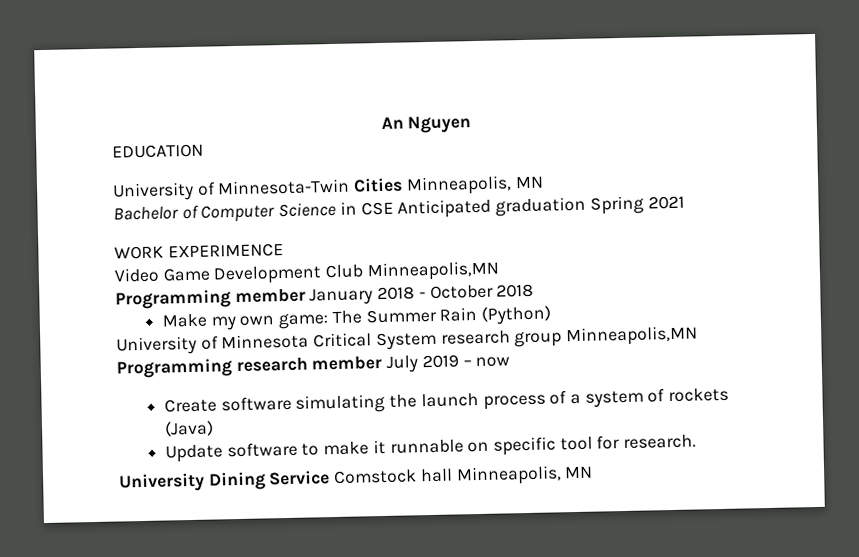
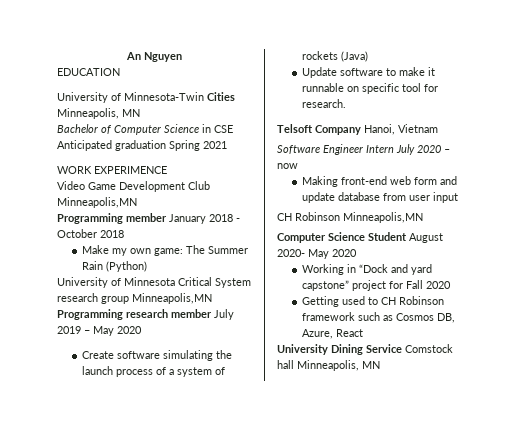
- University of Minnesota Critical System research group Minneapolis,MN Programming research member July 2019 – now
+ University of Minnesota Critical System research group Minneapolis,MN Programming research member July 2019 – May 2020
+ Telsoft Company Hanoi, Vietnam
+ Software Engineer Intern July 2020 – now
+ Making front-end web form and update database from user input
+ CH Robinson Minneapolis,MN
+ Computer Science Student August 2020- May 2020
+ Working in “Dock and yard capstone” project for Fall 2020
+ Getting used to CH Robinson framework such as Cosmos DB, Azure, React

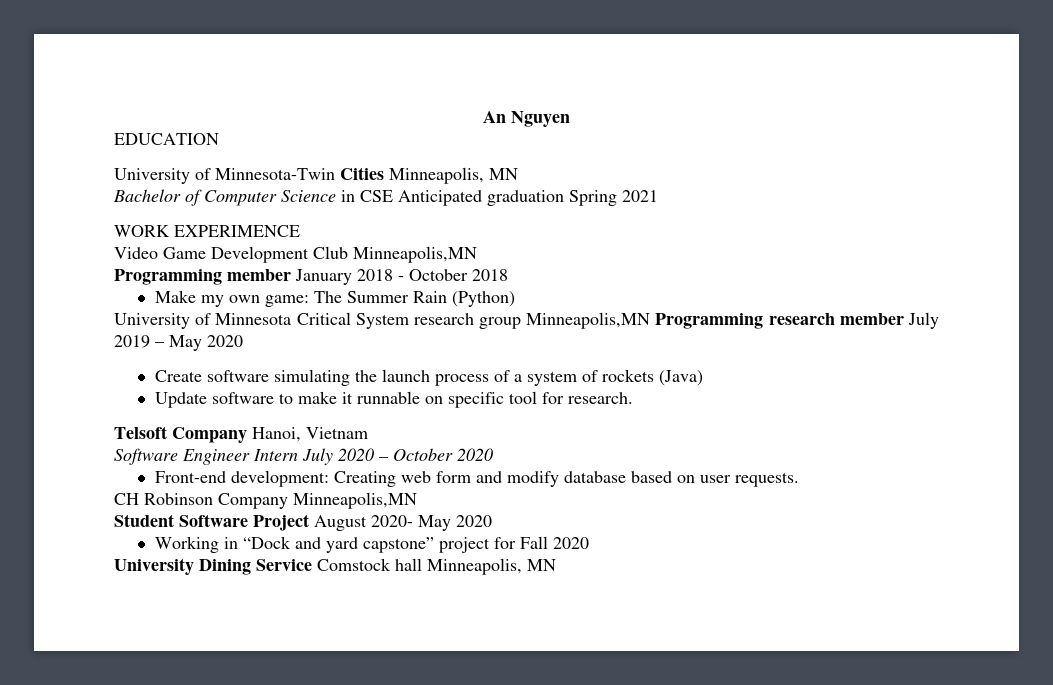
- Software Engineer Intern July 2020 – now
- Making front-end web form and update database from user input
- CH Robinson Minneapolis,MN
- Computer Science Student August 2020- May 2020
+ Software Engineer Intern July 2020 – October 2020
+ Front-end development: Creating web form and modify database based on user requests.
+ CH Robinson Company Minneapolis,MN
+ Student Software Project August 2020- May 2020
- Getting used to CH Robinson framework such as Cosmos DB, Azure, React

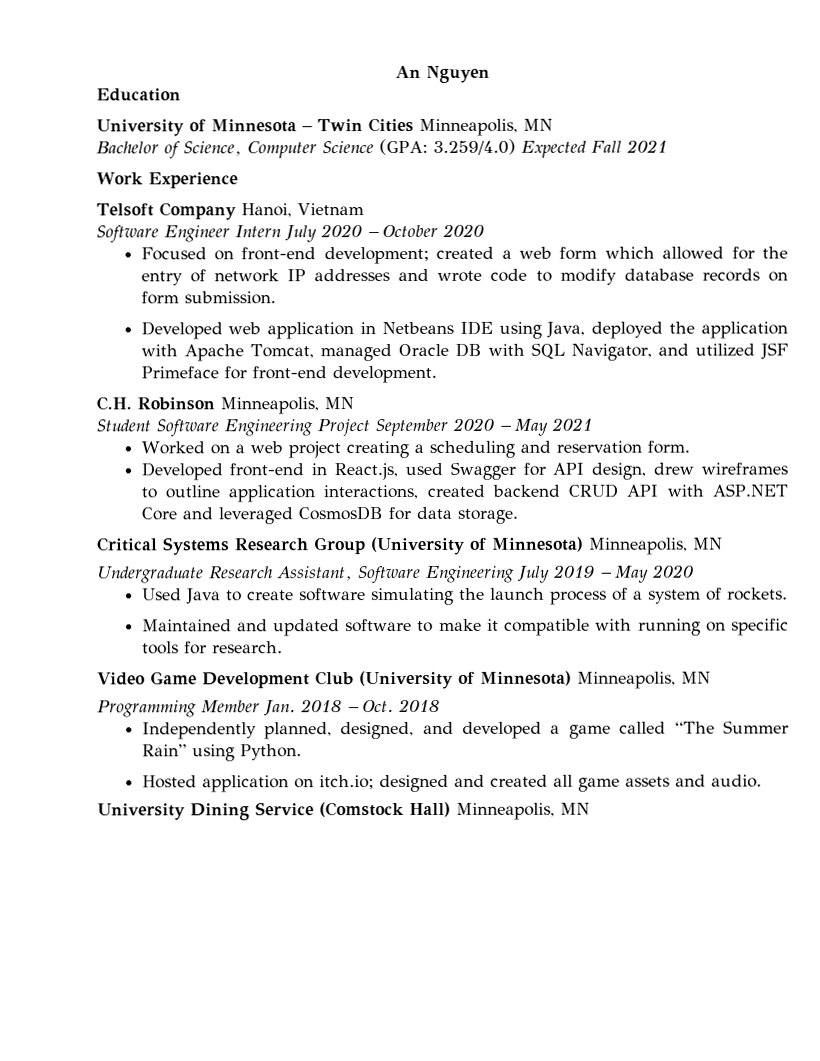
- EDUCATION
- University of Minnesota-Twin Cities Minneapolis, MN
+ Education
+ University of Minnesota – Twin Cities Minneapolis, MN
- Bachelor of Computer Science in CSE Anticipated graduation Spring 2021
- WORK EXPERIMENCE
- Video Game Development Club Minneapolis,MN
- Programming member January 2018 - October 2018
- Make my own game: The Summer Rain (Python)
- University of Minnesota Critical System research group Minneapolis,MN Programming research member July 2019 – May 2020
- Create software simulating the launch process of a system of rockets (Java)
- Update software to make it runnable on specific tool for research.
+ Bachelor of Science, Computer Science (GPA: 3.259/4.0) Expected Fall 2021
+ Work Experience
- Front-end development: Creating web form and modify database based on user requests.
- CH Robinson Company Minneapolis,MN
- Student Software Project August 2020- May 2020
- Working in “Dock and yard capstone” project for Fall 2020
+ Focused on front-end development; created a web form which allowed for the entry of network IP addresses and wrote code to modify database records on form submission.
+ Developed web application in Netbeans IDE using Java, deployed the application with Apache Tomcat, managed Oracle DB with SQL Navigator, and utilized JSF Primeface for front-end development.
+ C.H. Robinson Minneapolis, MN
+ Student Software Engineering Project September 2020 – May 2021
+ Worked on a web project creating a scheduling and reservation form.
+ Developed front-end in React.js, used Swagger for API design, drew wireframes to outline application interactions, created backend CRUD API with ASP.NET Core and leveraged CosmosDB for data storage.
+ Critical Systems Research Group (University of Minnesota) Minneapolis, MN
+ Undergraduate Research Assistant, Software Engineering July 2019 – May 2020
+ Used Java to create software simulating the launch process of a system of rockets.
+ Maintained and updated software to make it compatible with running on specific tools for research.
+ Video Game Development Club (University of Minnesota) Minneapolis, MN
+ Programming Member Jan. 2018 – Oct. 2018
+ Independently planned, designed, and developed a game called “The Summer Rain” using Python.
+ Hosted application on itch.io; designed and created all game assets and audio.
- University Dining Service Comstock hall Minneapolis, MN
+ University Dining Service (Comstock Hall) Minneapolis, MN

